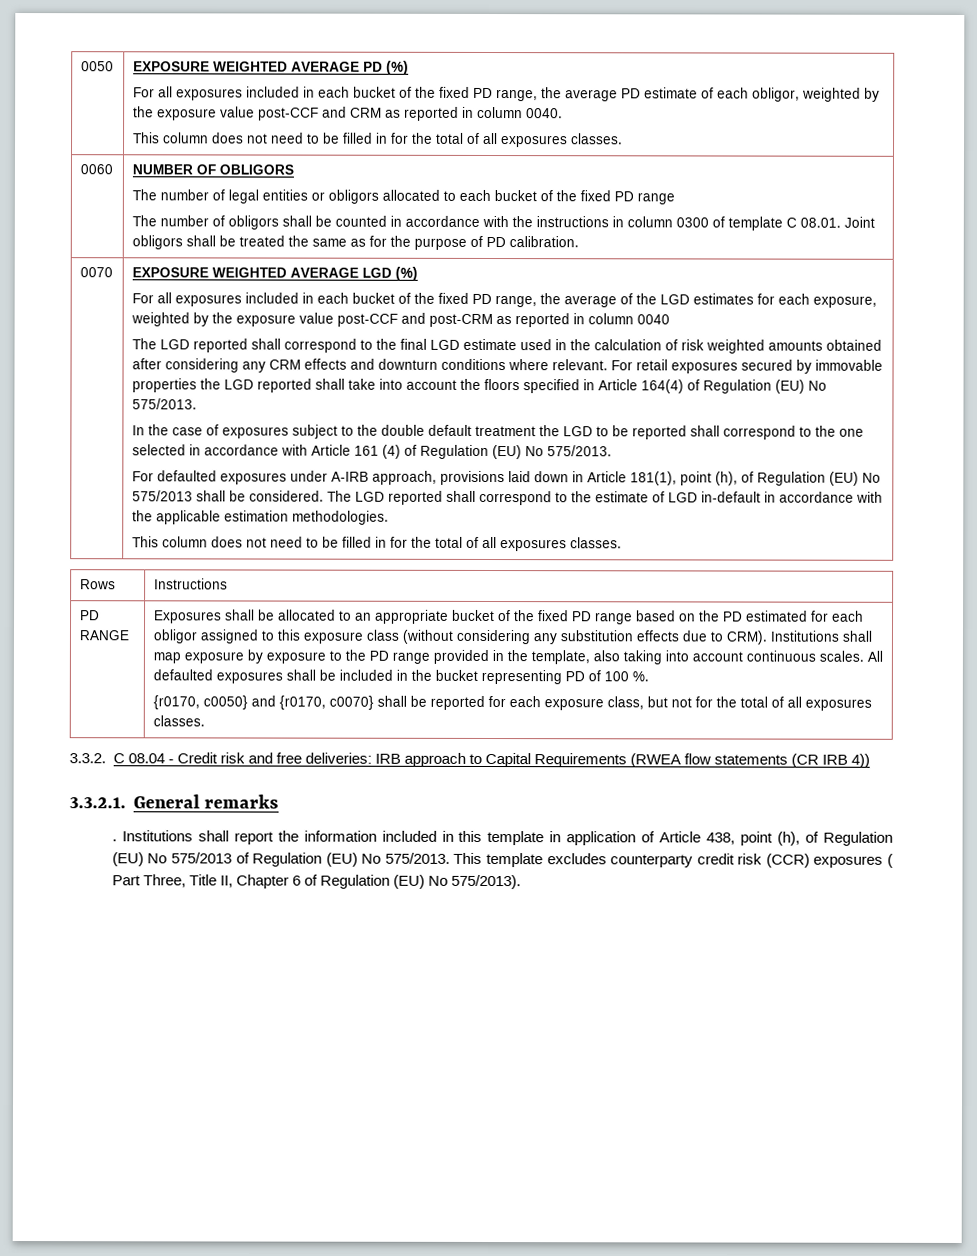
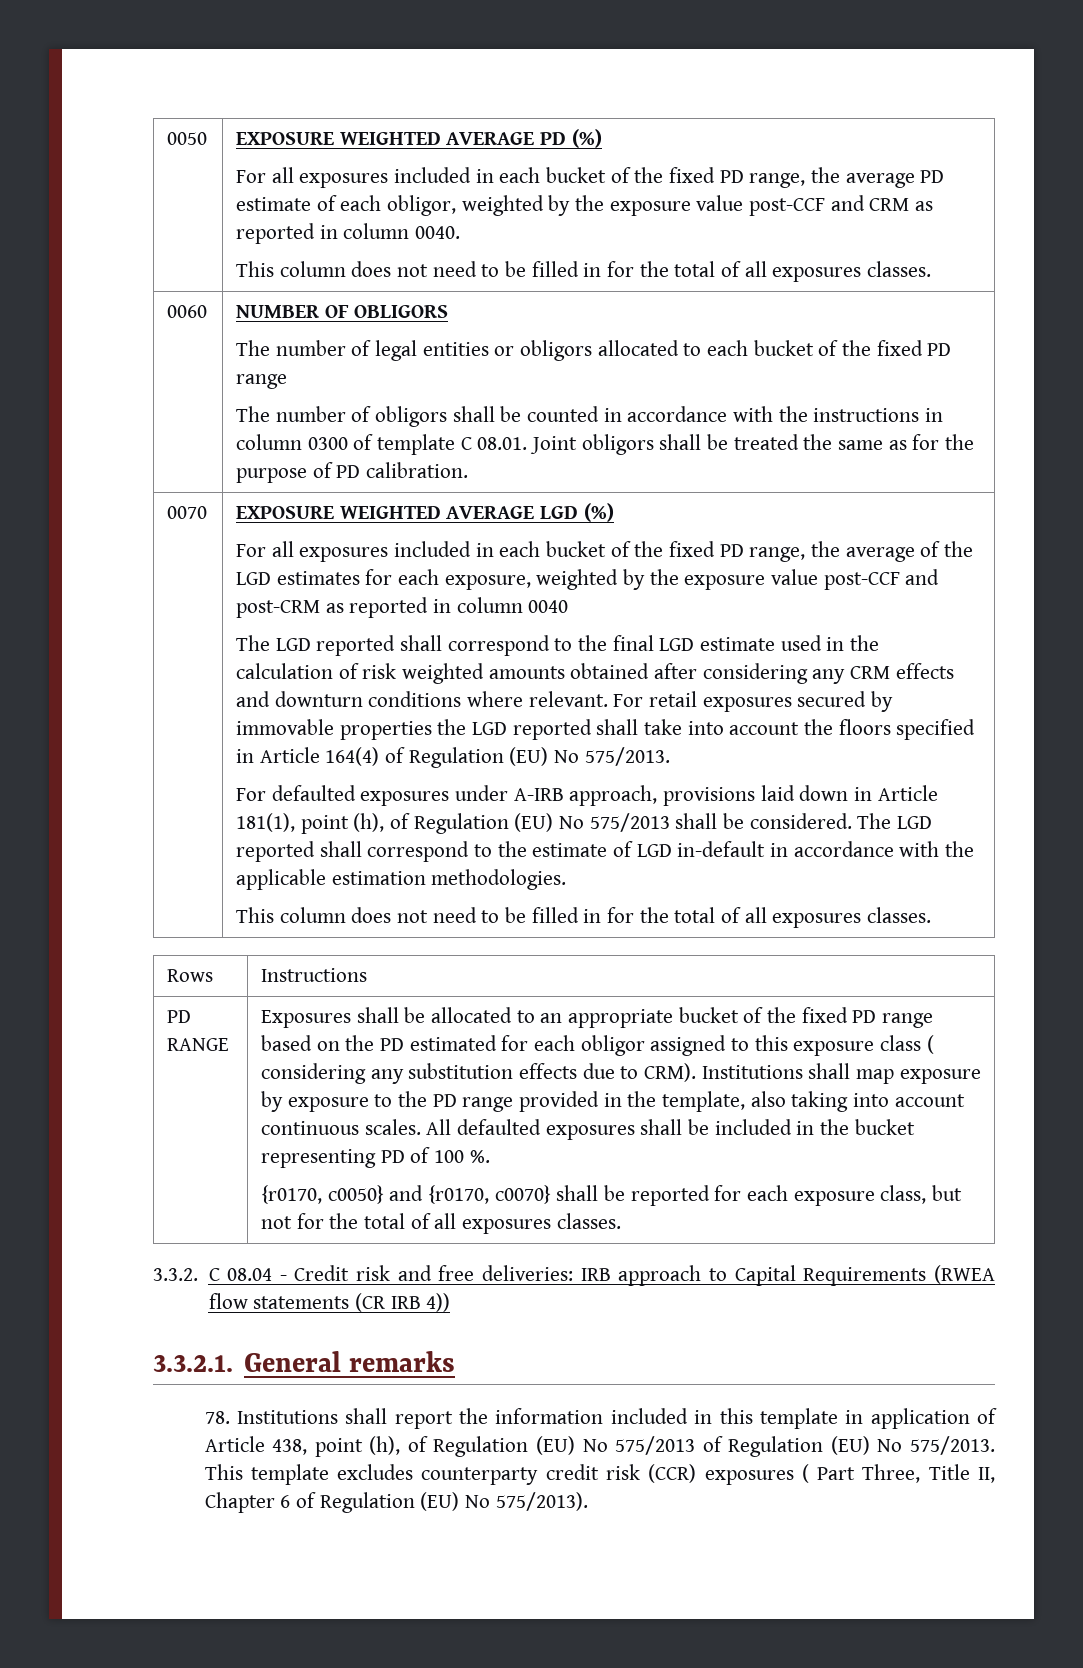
- In the case of exposures subject to the double default treatment the LGD to be reported shall correspond to the one selected in accordance with Article 161 (4) of Regulation (EU) No 575/2013.
- Exposures shall be allocated to an appropriate bucket of the fixed PD range based on the PD estimated for each obligor assigned to this exposure class (without considering any substitution effects due to CRM).
+ Exposures shall be allocated to an appropriate bucket of the fixed PD range based on the PD estimated for each obligor assigned to this exposure class ( considering any substitution effects due to CRM).
- . Institutions shall report the information included in this template in application of Article 438, point (h), of Regulation (EU) No 575/2013 of Regulation (EU) No 575/2013.
+ 78. Institutions shall report the information included in this template in application of Article 438, point (h), of Regulation (EU) No 575/2013 of Regulation (EU) No 575/2013.

